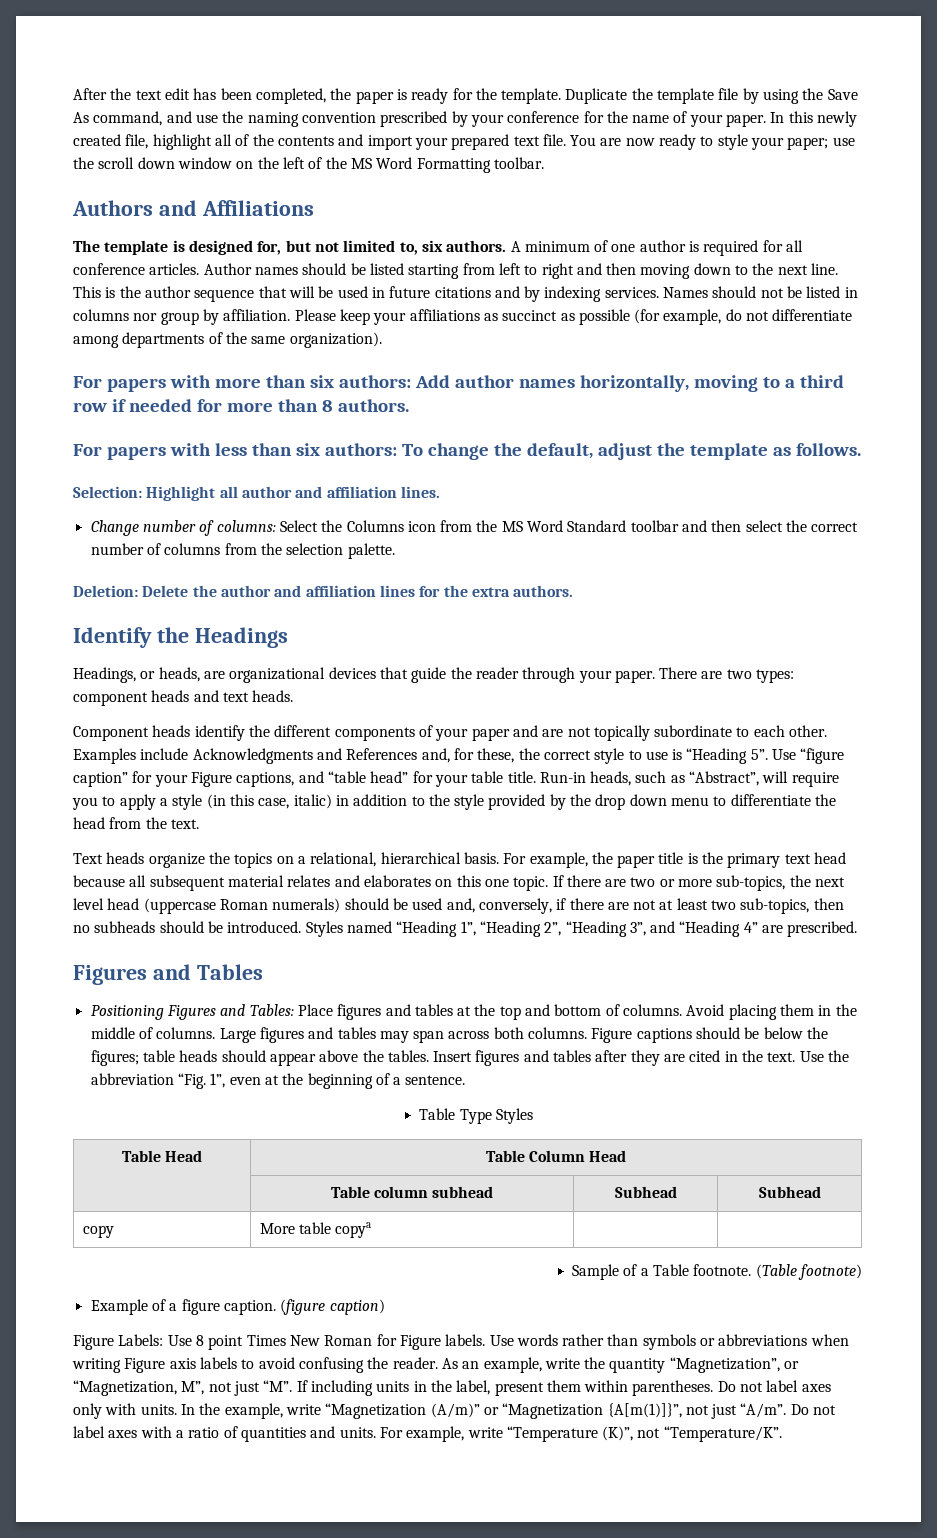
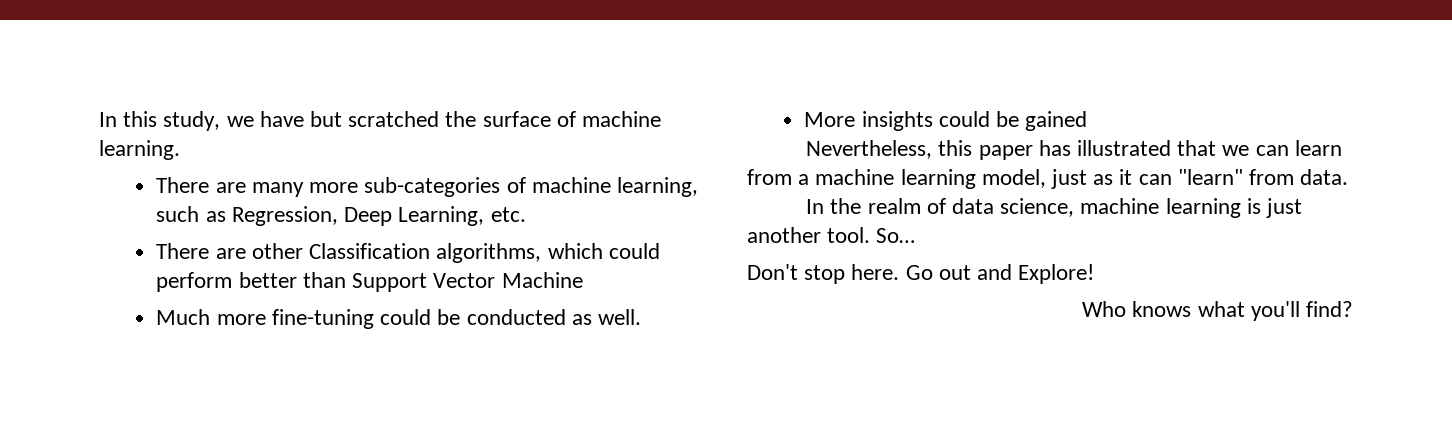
- After the text edit has been completed, the paper is ready for the template. Duplicate the template file by using the Save As command, and use the naming convention prescribed by your conference for the name of your paper. In this newly created file, highlight all of the contents and import your prepared text file. You are now ready to style your paper; use the scroll down window on the left of the MS Word Formatting toolbar.
- Authors and Affiliations
- The template is designed for, but not limited to, six authors. A minimum of one author is required for all conference articles. Author names should be listed starting from left to right and then moving down to the next line. This is the author sequence that will be used in future citations and by indexing services. Names should not be listed in columns nor group by affiliation. Please keep your affiliations as succinct as possible (for example, do not differentiate among departments of the same organization).
- For papers with more than six authors: Add author names horizontally, moving to a third row if needed for more than 8 authors.
- For papers with less than six authors: To change the default, adjust the template as follows.
- Selection: Highlight all author and affiliation lines.
- Change number of columns: Select the Columns icon from the MS Word Standard toolbar and then select the correct number of columns from the selection palette.
- Deletion: Delete the author and affiliation lines for the extra authors.
- Identify the Headings
- Headings, or heads, are organizational devices that guide the reader through your paper. There are two types: component heads and text heads.
- Component heads identify the different components of your paper and are not topically subordinate to each other. Examples include Acknowledgments and References and, for these, the correct style to use is “Heading 5”. Use “figure caption” for your Figure captions, and “table head” for your table title. Run-in heads, such as “Abstract”, will require you to apply a style (in this case, italic) in addition to the style provided by the drop down menu to differentiate the head from the text.
- Text heads organize the topics on a relational, hierarchical basis. For example, the paper title is the primary text head because all subsequent material relates and elaborates on this one topic. If there are two or more sub-topics, the next level head (uppercase Roman numerals) should be used and, conversely, if there are not at least two sub-topics, then no subheads should be introduced. Styles named “Heading 1”, “Heading 2”, “Heading 3”, and “Heading 4” are prescribed.
- Figures and Tables
- Positioning Figures and Tables: Place figures and tables at the top and bottom of columns. Avoid placing them in the middle of columns. Large figures and tables may span across both columns. Figure captions should be below the figures; table heads should appear above the tables. Insert figures and tables after they are cited in the text. Use the abbreviation “Fig. 1”, even at the beginning of a sentence.
- Table Type Styles
- Table Head | Table Column Head
- | Table column subhead | Subhead | Subhead
- copy | More table copya | |
- Sample of a Table footnote. (Table footnote)
- Example of a figure caption. (figure caption)
- Figure Labels: Use 8 point Times New Roman for Figure labels. Use words rather than symbols or abbreviations when writing Figure axis labels to avoid confusing the reader. As an example, write the quantity “Magnetization”, or “Magnetization, M”, not just “M”. If including units in the label, present them within parentheses. Do not label axes only with units. In the example, write “Magnetization (A/m)” or “Magnetization {A[m(1)]}”, not just “A/m”. Do not label axes with a ratio of quantities and units. For example, write “Temperature (K)”, not “Temperature/K”.
+ In this study, we have but scratched the surface of machine learning.
+ There are many more sub-categories of machine learning, such as Regression, Deep Learning, etc.
+ There are other Classification algorithms, which could perform better than Support Vector Machine
+ Much more fine-tuning could be conducted as well.
+ More insights could be gained
+ Nevertheless, this paper has illustrated that we can learn from a machine learning model, just as it can "learn" from data.
+ In the realm of data science, machine learning is just another tool. So…
+ Don't stop here. Go out and Explore!
+ Who knows what you'll find?

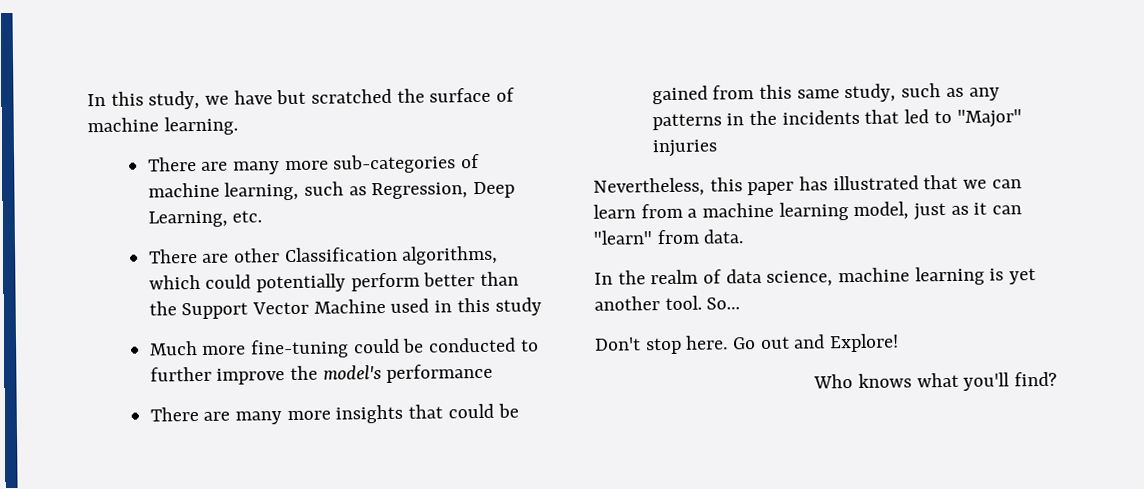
- There are other Classification algorithms, which could perform better than Support Vector Machine
+ There are other Classification algorithms, which could potentially perform better than the Support Vector Machine used in this study
- Much more fine-tuning could be conducted as well.
- More insights could be gained
+ Much more fine-tuning could be conducted to further improve the model's performance
+ There are many more insights that could be gained from this same study, such as any patterns in the incidents that led to "Major" injuries
- In the realm of data science, machine learning is just another tool.
+ In the realm of data science, machine learning is yet another tool.

